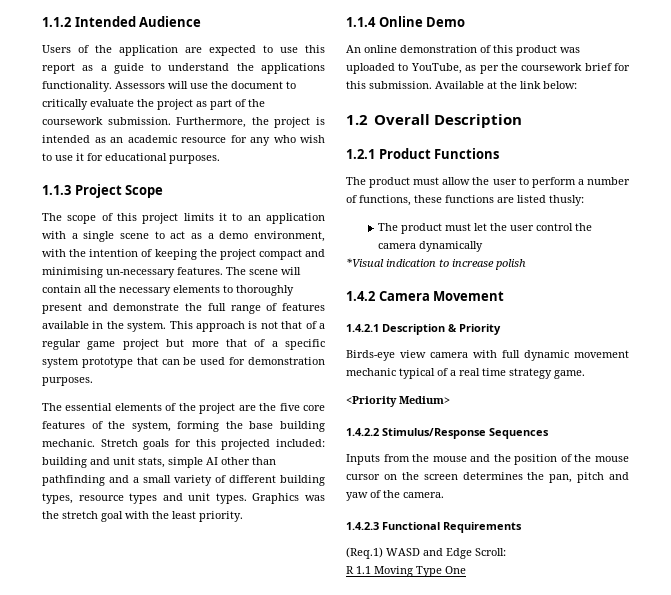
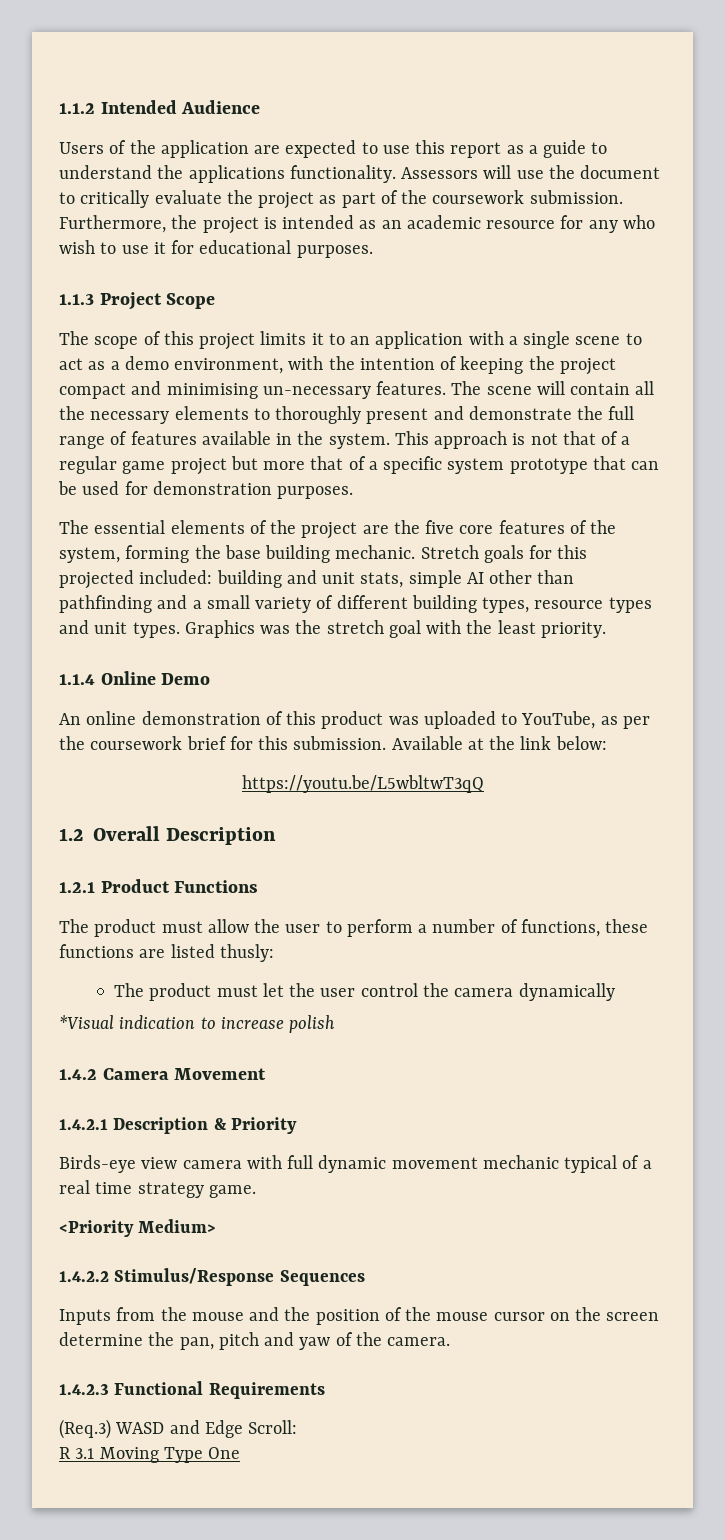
+ https://youtu.be/L5wbltwT3qQ
- Inputs from the mouse and the position of the mouse cursor on the screen determines the pan, pitch and yaw of the camera.
+ Inputs from the mouse and the position of the mouse cursor on the screen determine the pan, pitch and yaw of the camera.
- (Req.1) WASD and Edge Scroll:
+ (Req.3) WASD and Edge Scroll:
- R 1.1 Moving Type One
+ R 3.1 Moving Type One

